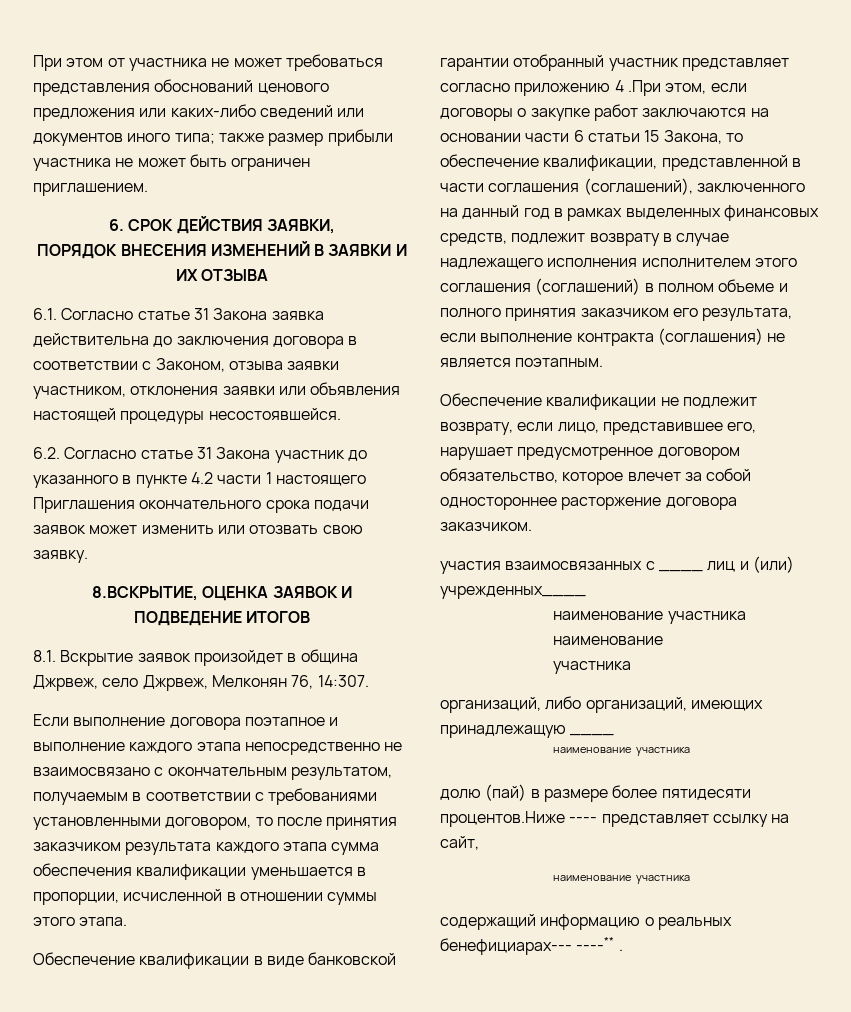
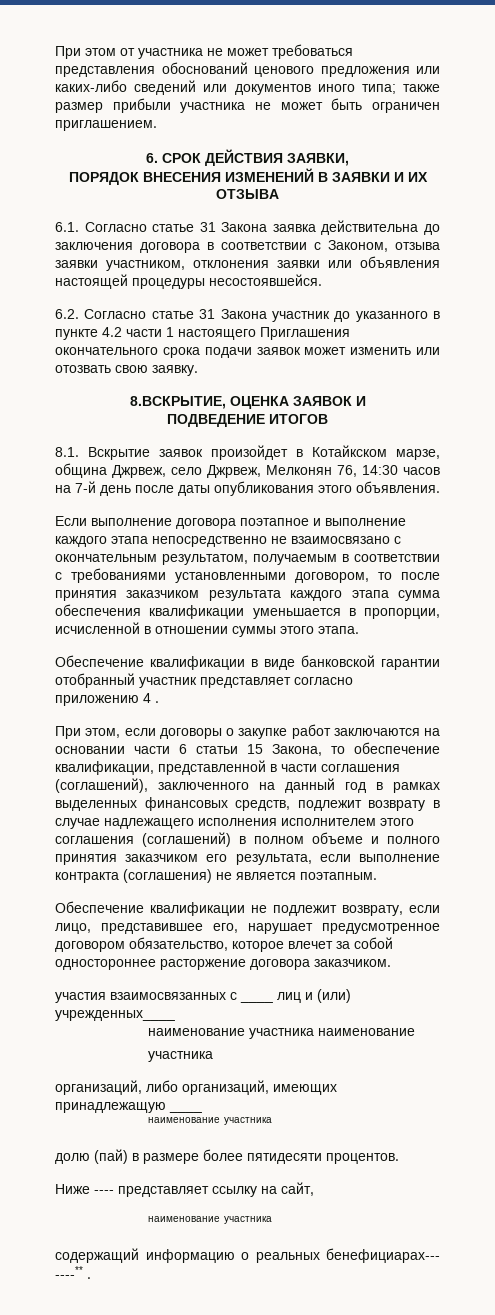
- 8.1. Вскрытие заявок произойдет в община Джрвеж, село Джрвеж, Мелконян 76, 14:307.
+ 8.1. Вскрытие заявок произойдет в Котайкском марзе, община Джрвеж, село Джрвеж, Мелконян 76, 14:30 часов на 7-й день после даты опубликования этого объявления.
- Обеспечение квалификации в виде банковской гарантии отобранный участник представляет согласно приложению 4 .При этом, если договоры о закупке работ заключаются на основании части 6 статьи 15 Закона, то обеспечение квалификации, представленной в части соглашения (соглашений), заключенного на данный год в рамках выделенных финансовых средств, подлежит возврату в случае надлежащего исполнения исполнителем этого соглашения (соглашений) в полном объеме и полного принятия заказчиком его результата, если выполнение контракта (соглашения) не является поэтапным.
+ Обеспечение квалификации в виде банковской гарантии отобранный участник представляет согласно приложению 4 .
+ При этом, если договоры о закупке работ заключаются на основании части 6 статьи 15 Закона, то обеспечение квалификации, представленной в части соглашения (соглашений), заключенного на данный год в рамках выделенных финансовых средств, подлежит возврату в случае надлежащего исполнения исполнителем этого соглашения (соглашений) в полном объеме и полного принятия заказчиком его результата, если выполнение контракта (соглашения) не является поэтапным.
- долю (пай) в размере более пятидесяти процентов.Ниже ---- представляет ссылку на сайт,
+ долю (пай) в размере более пятидесяти процентов.
+ Ниже ---- представляет ссылку на сайт,

